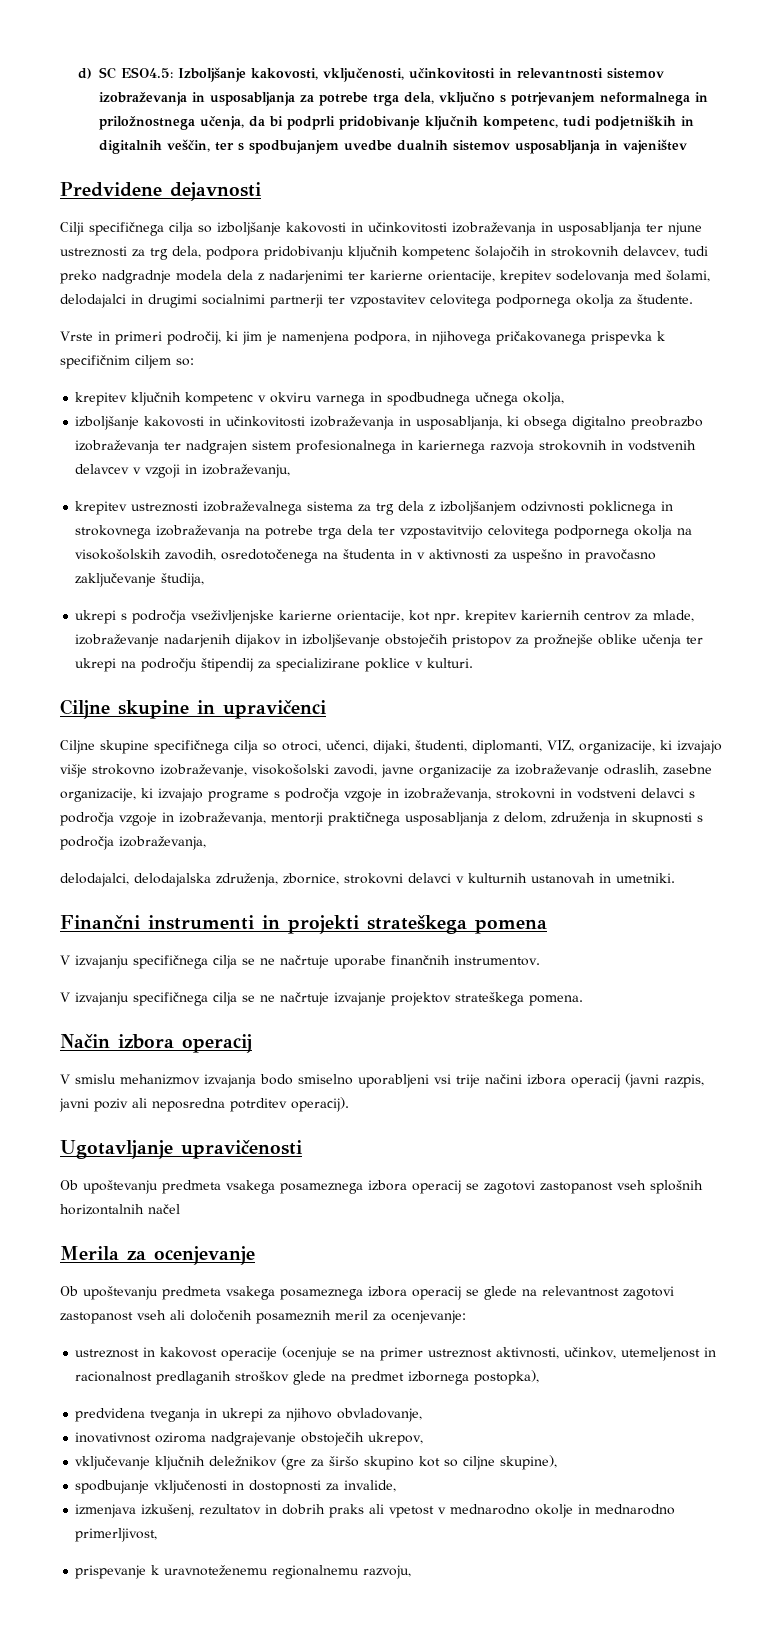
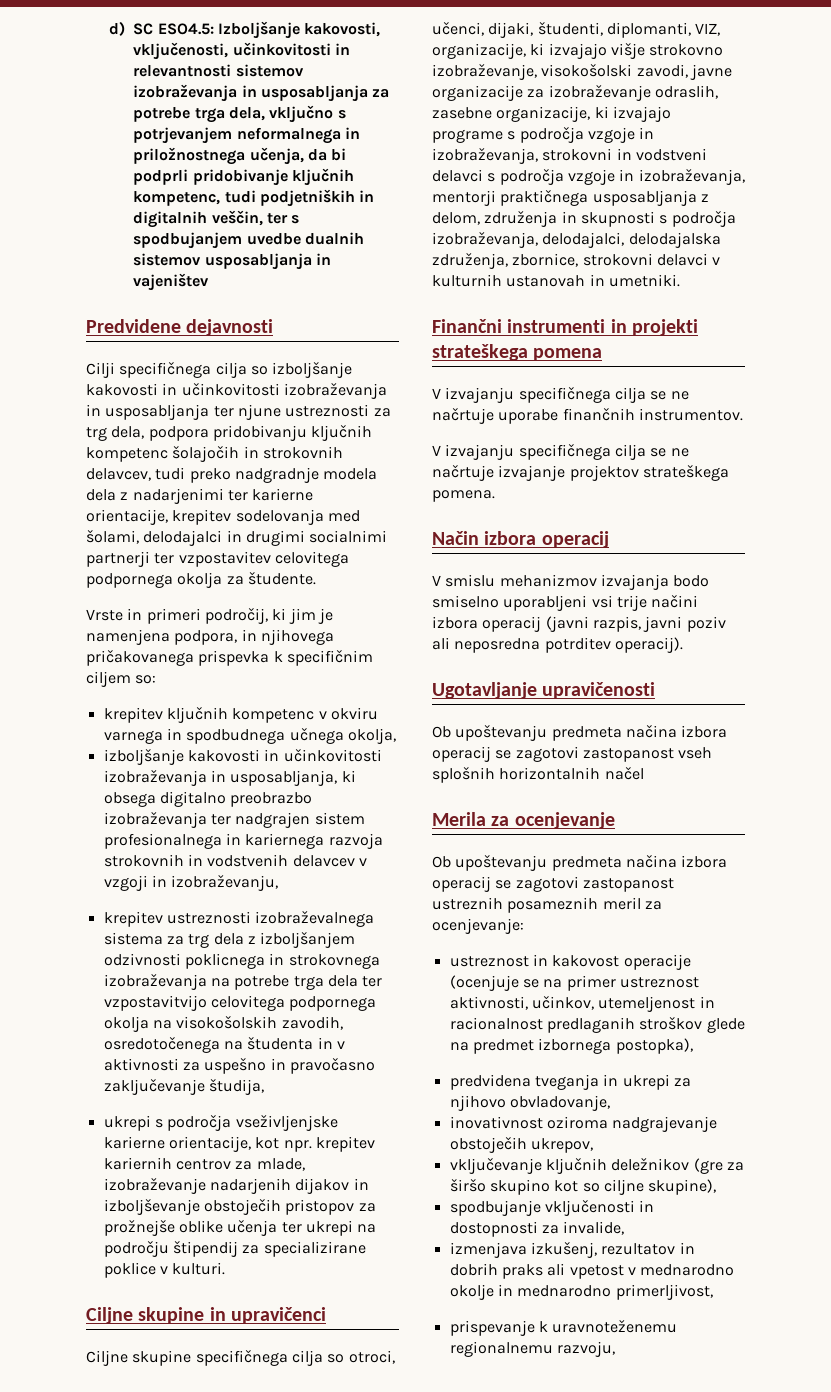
- Ciljne skupine specifičnega cilja so otroci, učenci, dijaki, študenti, diplomanti, VIZ, organizacije, ki izvajajo višje strokovno izobraževanje, visokošolski zavodi, javne organizacije za izobraževanje odraslih, zasebne organizacije, ki izvajajo programe s področja vzgoje in izobraževanja, strokovni in vodstveni delavci s področja vzgoje in izobraževanja, mentorji praktičnega usposabljanja z delom, združenja in skupnosti s področja izobraževanja,
- delodajalci, delodajalska združenja, zbornice, strokovni delavci v kulturnih ustanovah in umetniki.
+ Ciljne skupine specifičnega cilja so otroci, učenci, dijaki, študenti, diplomanti, VIZ, organizacije, ki izvajajo višje strokovno izobraževanje, visokošolski zavodi, javne organizacije za izobraževanje odraslih, zasebne organizacije, ki izvajajo programe s področja vzgoje in izobraževanja, strokovni in vodstveni delavci s področja vzgoje in izobraževanja, mentorji praktičnega usposabljanja z delom, združenja in skupnosti s področja izobraževanja, delodajalci, delodajalska združenja, zbornice, strokovni delavci v kulturnih ustanovah in umetniki.
- Ob upoštevanju predmeta vsakega posameznega izbora operacij se zagotovi zastopanost vseh splošnih horizontalnih načel
+ Ob upoštevanju predmeta načina izbora operacij se zagotovi zastopanost vseh splošnih horizontalnih načel
- Ob upoštevanju predmeta vsakega posameznega izbora operacij se glede na relevantnost zagotovi zastopanost vseh ali določenih posameznih meril za ocenjevanje:
+ Ob upoštevanju predmeta načina izbora operacij se zagotovi zastopanost ustreznih posameznih meril za ocenjevanje:

